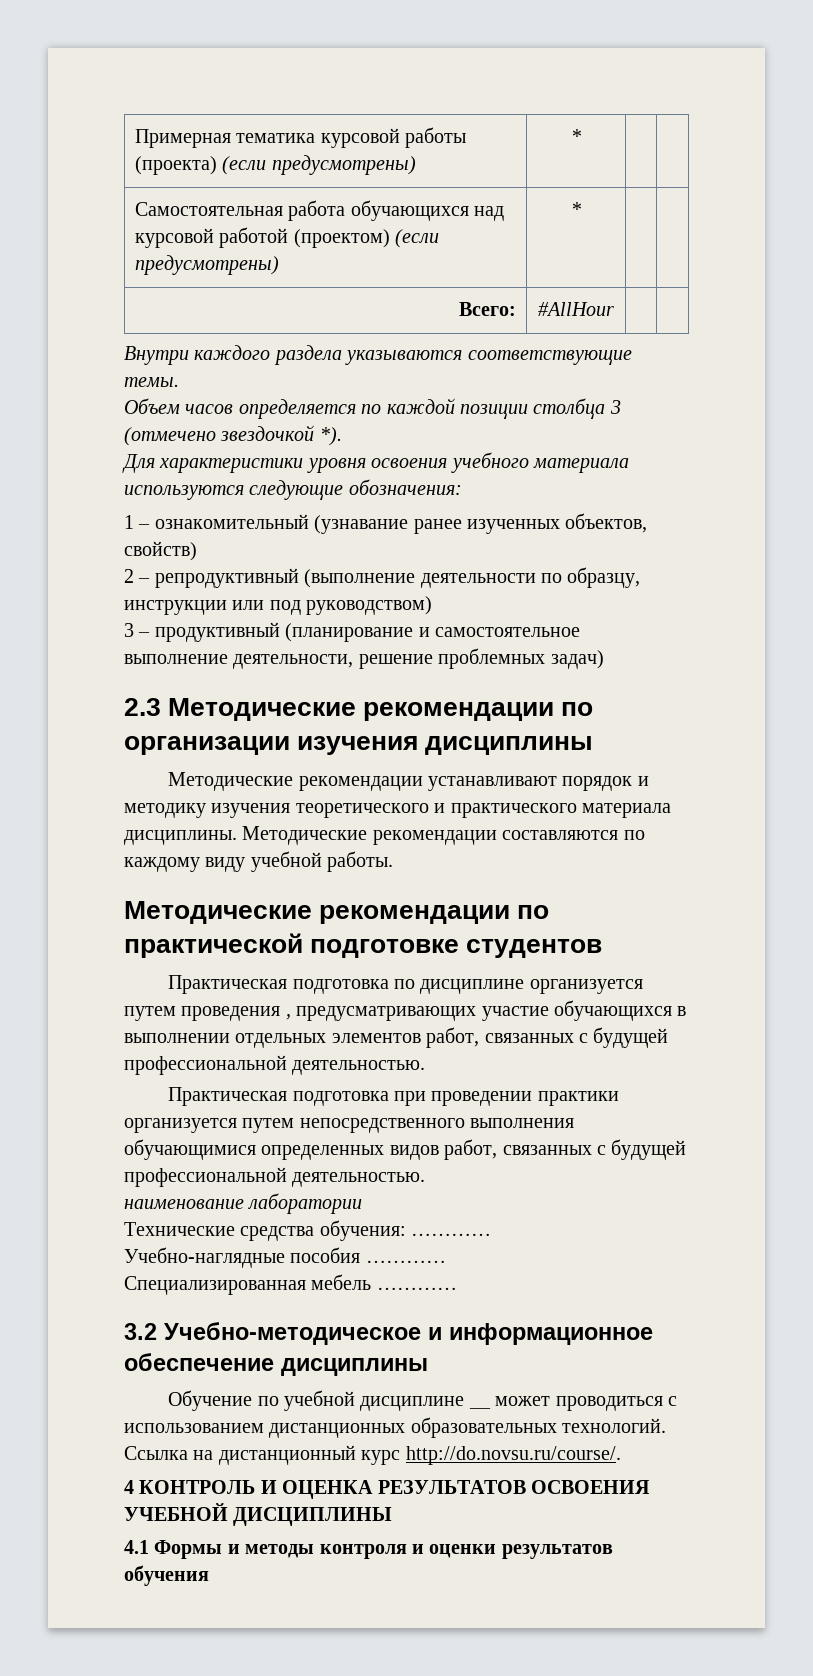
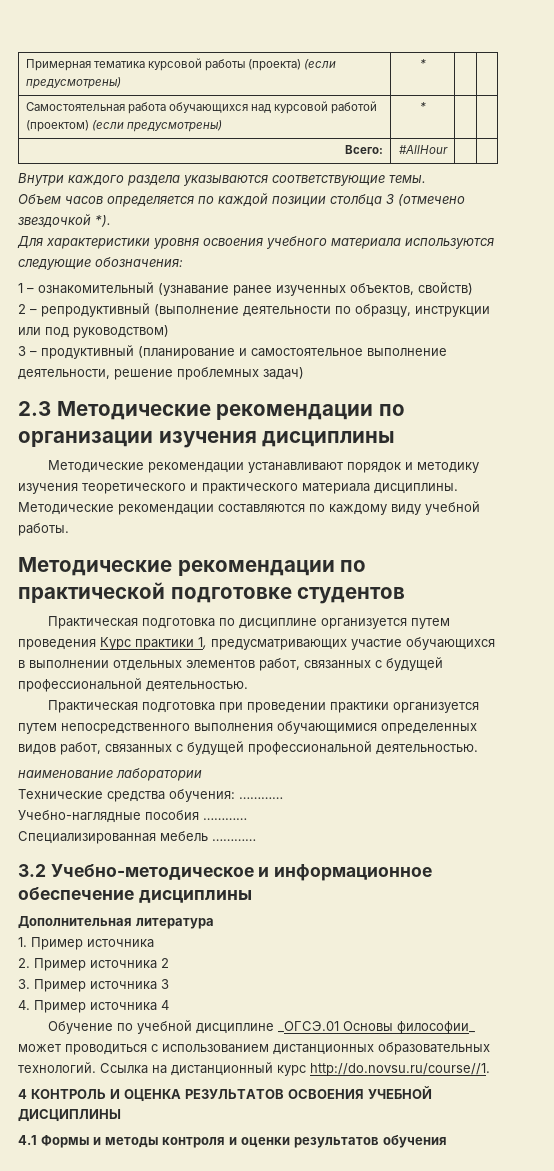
- Практическая подготовка по дисциплине организуется путем проведения , предусматривающих участие обучающихся в выполнении отдельных элементов работ, связанных с будущей профессиональной деятельностью.
+ Практическая подготовка по дисциплине организуется путем проведения Курс практики 1, предусматривающих участие обучающихся в выполнении отдельных элементов работ, связанных с будущей профессиональной деятельностью.
+ Дополнительная литература
+ 1. Пример источника
+ 2. Пример источника 2
+ 3. Пример источника 3
+ 4. Пример источника 4
- Обучение по учебной дисциплине __ может проводиться с использованием дистанционных образовательных технологий.
+ Обучение по учебной дисциплине _ОГСЭ.01 Основы философии_ может проводиться с использованием дистанционных образовательных технологий.
- Ссылка на дистанционный курс http://do.novsu.ru/course/.
+ Ссылка на дистанционный курс http://do.novsu.ru/course//1.

